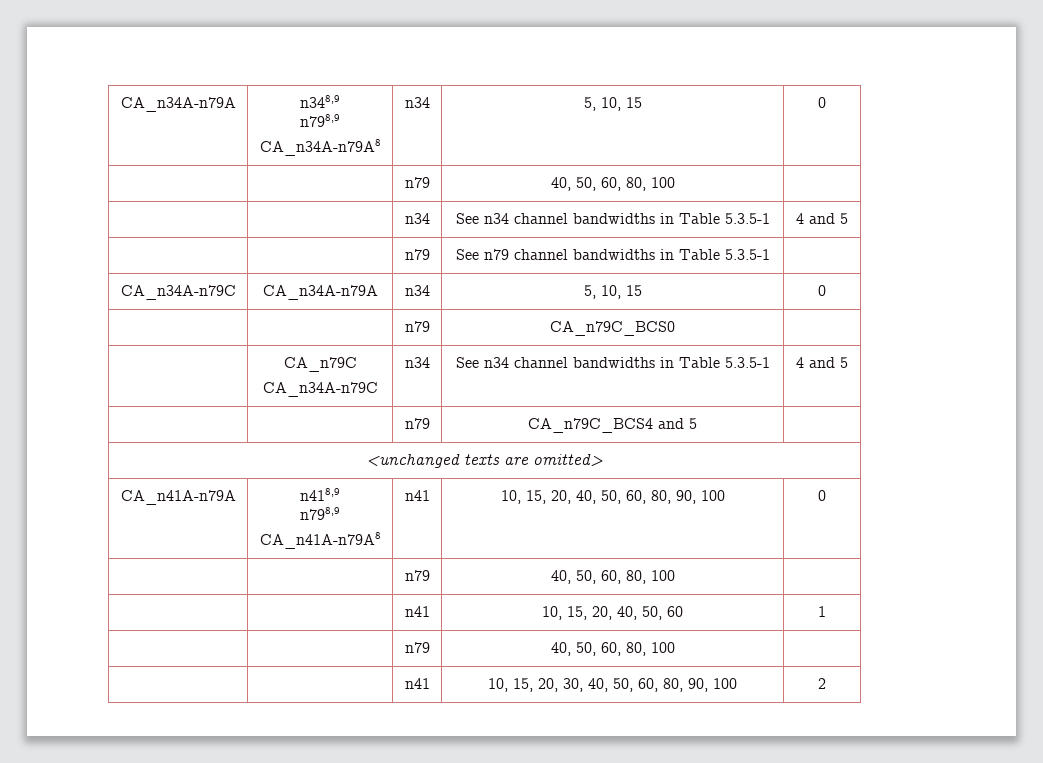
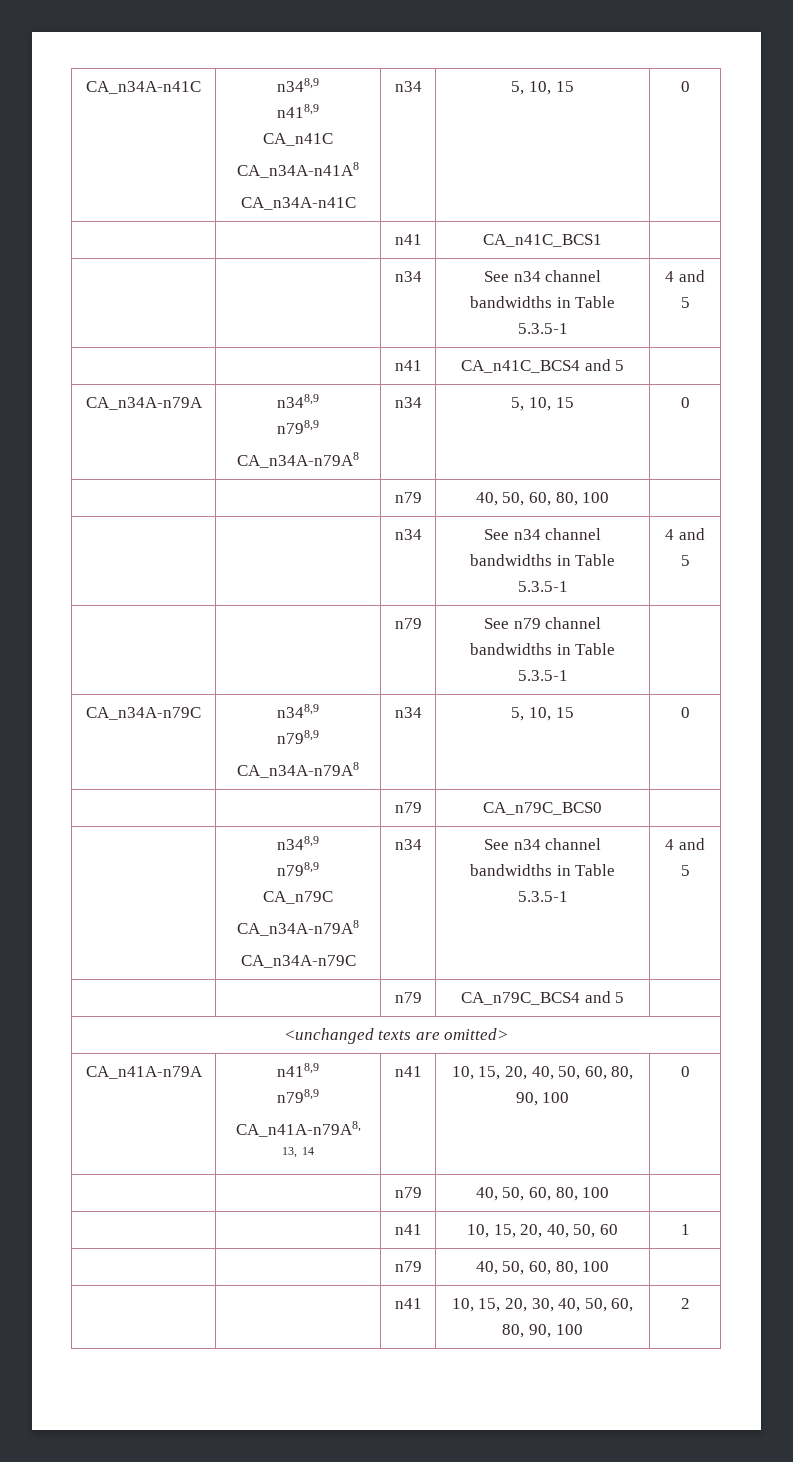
+ CA_n34A-n41C | n348,9
+ n418,9
+ CA_n41C
+ CA_n34A-n41A8
+ CA_n34A-n41C | n34 | 5, 10, 15 | 0
+ | | n41 | CA_n41C_BCS1 |
+ | | n34 | See n34 channel bandwidths in Table 5.3.5-1 | 4 and 5
+ | | n41 | CA_n41C_BCS4 and 5 |
- CA_n34A-n79C | CA_n34A-n79A | n34 | 5, 10, 15 | 0
+ CA_n34A-n79C | n348,9
+ n798,9
+ CA_n34A-n79A8 | n34 | 5, 10, 15 | 0
  | | n79 | CA_n79C_BCS0 |
- | CA_n79C
+ | n348,9
+ n798,9
+ CA_n79C
+ CA_n34A-n79A8
  CA_n41A-n79A | n418,9
  n798,9
- CA_n41A-n79A8 | n41 | 10, 15, 20, 40, 50, 60, 80, 90, 100 | 0
+ CA_n41A-n79A8, 13, 14 | n41 | 10, 15, 20, 40, 50, 60, 80, 90, 100 | 0

